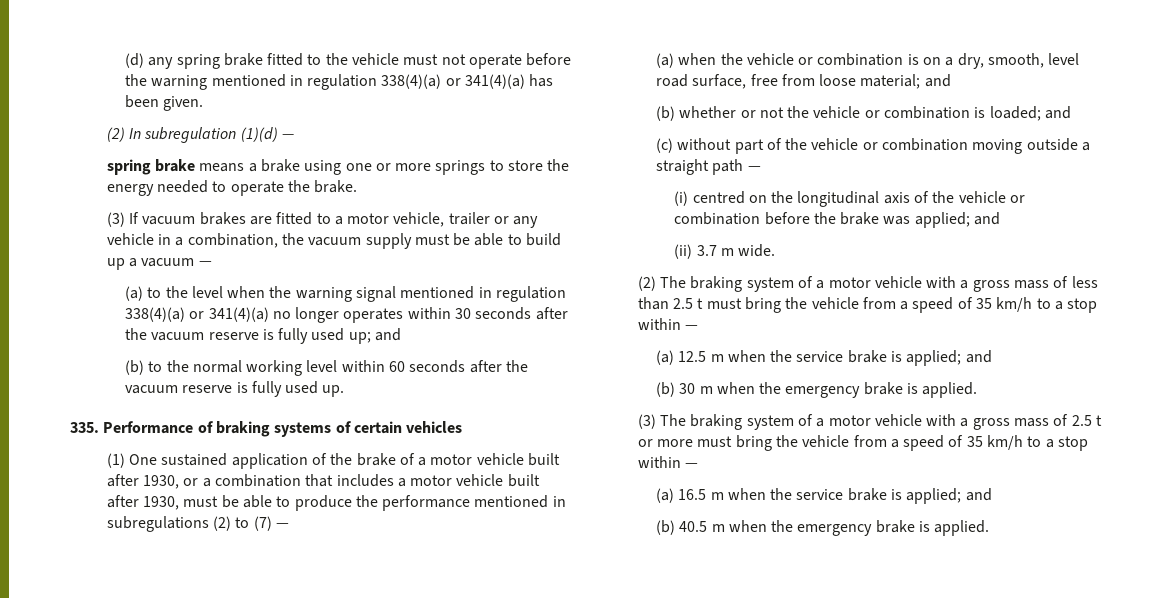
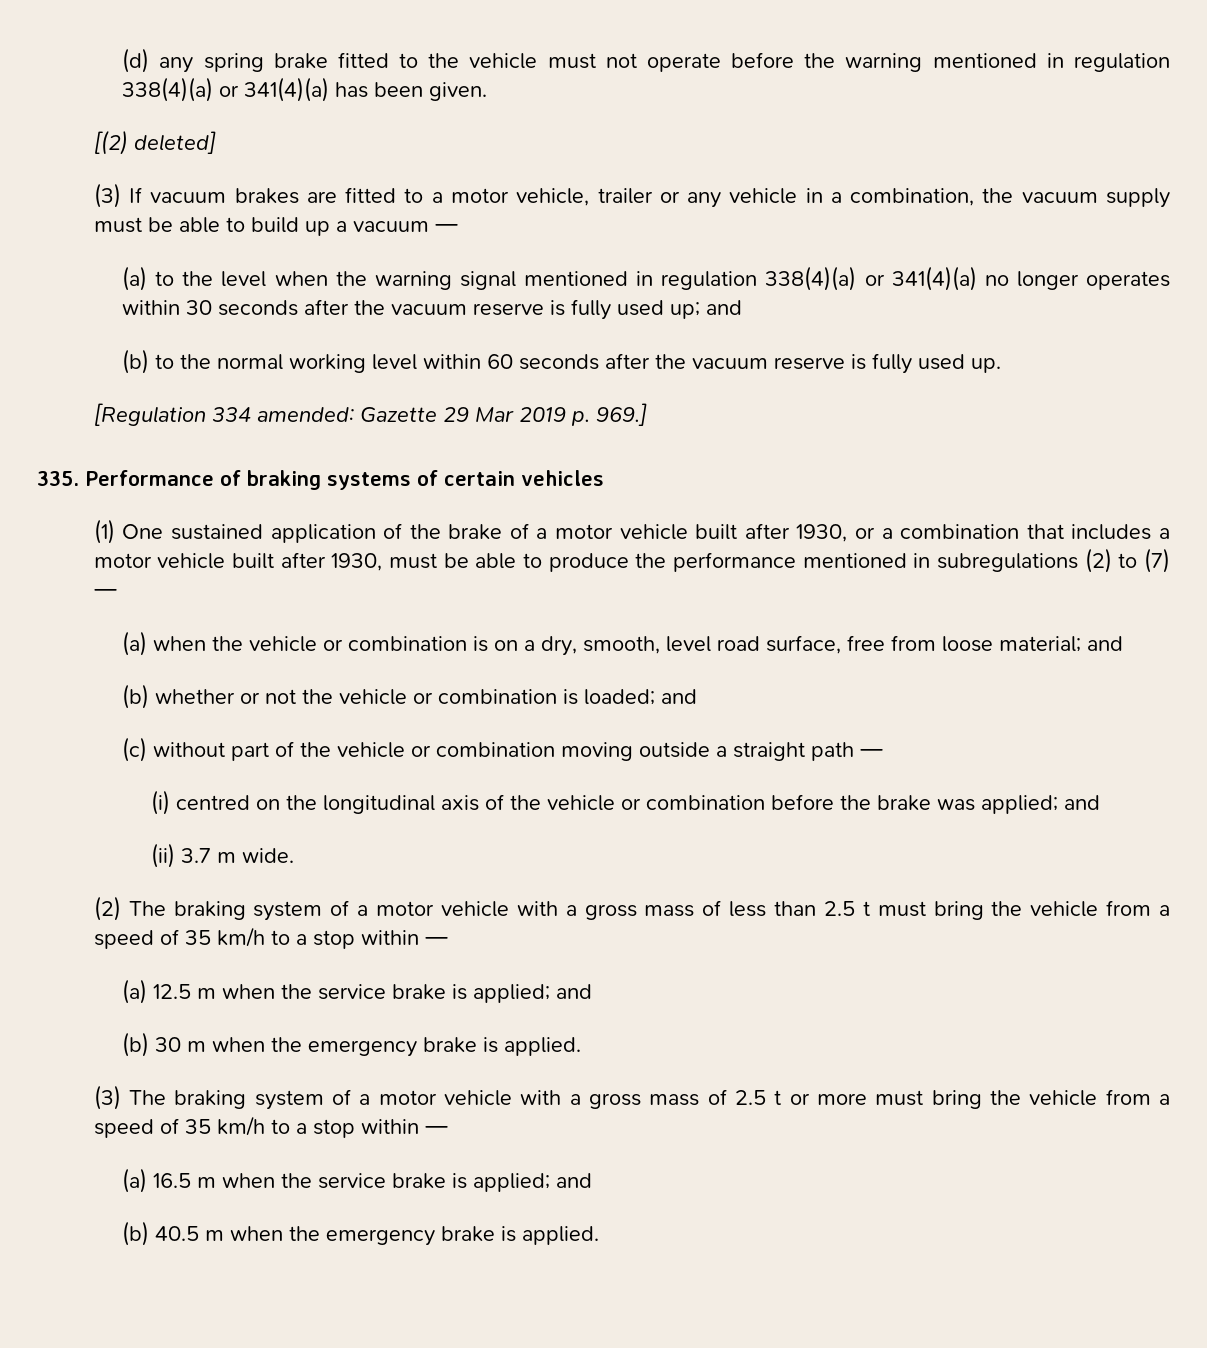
- (2) In subregulation (1)(d) —
- spring brake means a brake using one or more springs to store the energy needed to operate the brake.
+ [(2) deleted]
+ [Regulation 334 amended: Gazette 29 Mar 2019 p. 969.]

